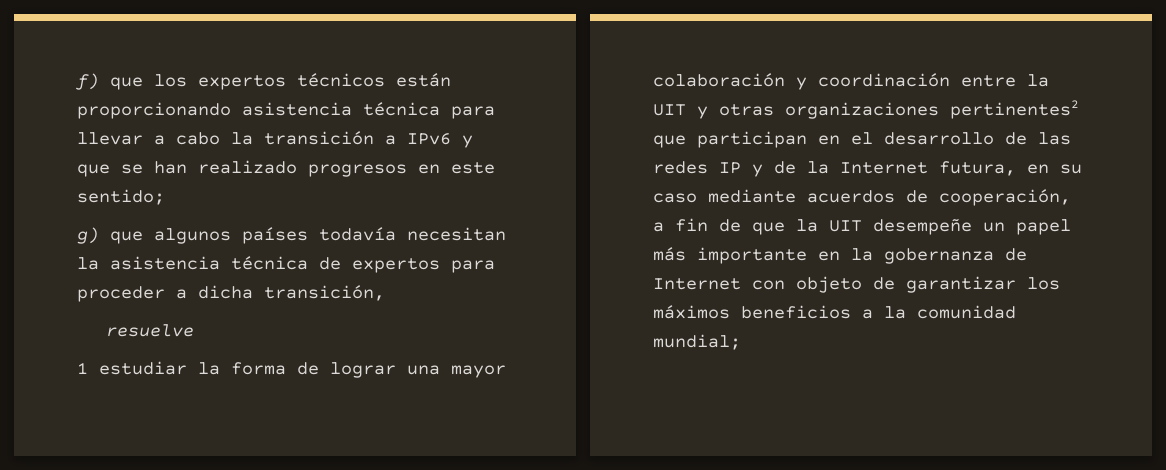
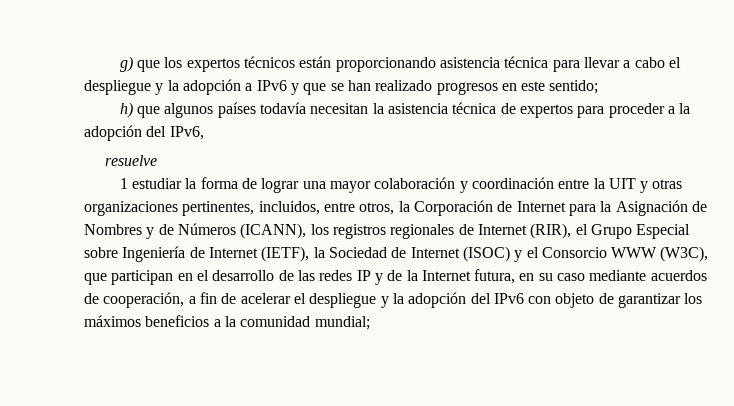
- f) que los expertos técnicos están proporcionando asistencia técnica para llevar a cabo la transición a IPv6 y que se han realizado progresos en este sentido;
+ g) que los expertos técnicos están proporcionando asistencia técnica para llevar a cabo el despliegue y la adopción a IPv6 y que se han realizado progresos en este sentido;
- g) que algunos países todavía necesitan la asistencia técnica de expertos para proceder a dicha transición,
+ h) que algunos países todavía necesitan la asistencia técnica de expertos para proceder a la adopción del IPv6,
- 1 estudiar la forma de lograr una mayor colaboración y coordinación entre la UIT y otras organizaciones pertinentes2 que participan en el desarrollo de las redes IP y de la Internet futura, en su caso mediante acuerdos de cooperación, a fin de que la UIT desempeñe un papel más importante en la gobernanza de Internet con objeto de garantizar los máximos beneficios a la comunidad mundial;
+ 1 estudiar la forma de lograr una mayor colaboración y coordinación entre la UIT y otras organizaciones pertinentes, incluidos, entre otros, la Corporación de Internet para la Asignación de Nombres y de Números (ICANN), los registros regionales de Internet (RIR), el Grupo Especial sobre Ingeniería de Internet (IETF), la Sociedad de Internet (ISOC) y el Consorcio WWW (W3C), que participan en el desarrollo de las redes IP y de la Internet futura, en su caso mediante acuerdos de cooperación, a fin de acelerar el despliegue y la adopción del IPv6 con objeto de garantizar los máximos beneficios a la comunidad mundial;

